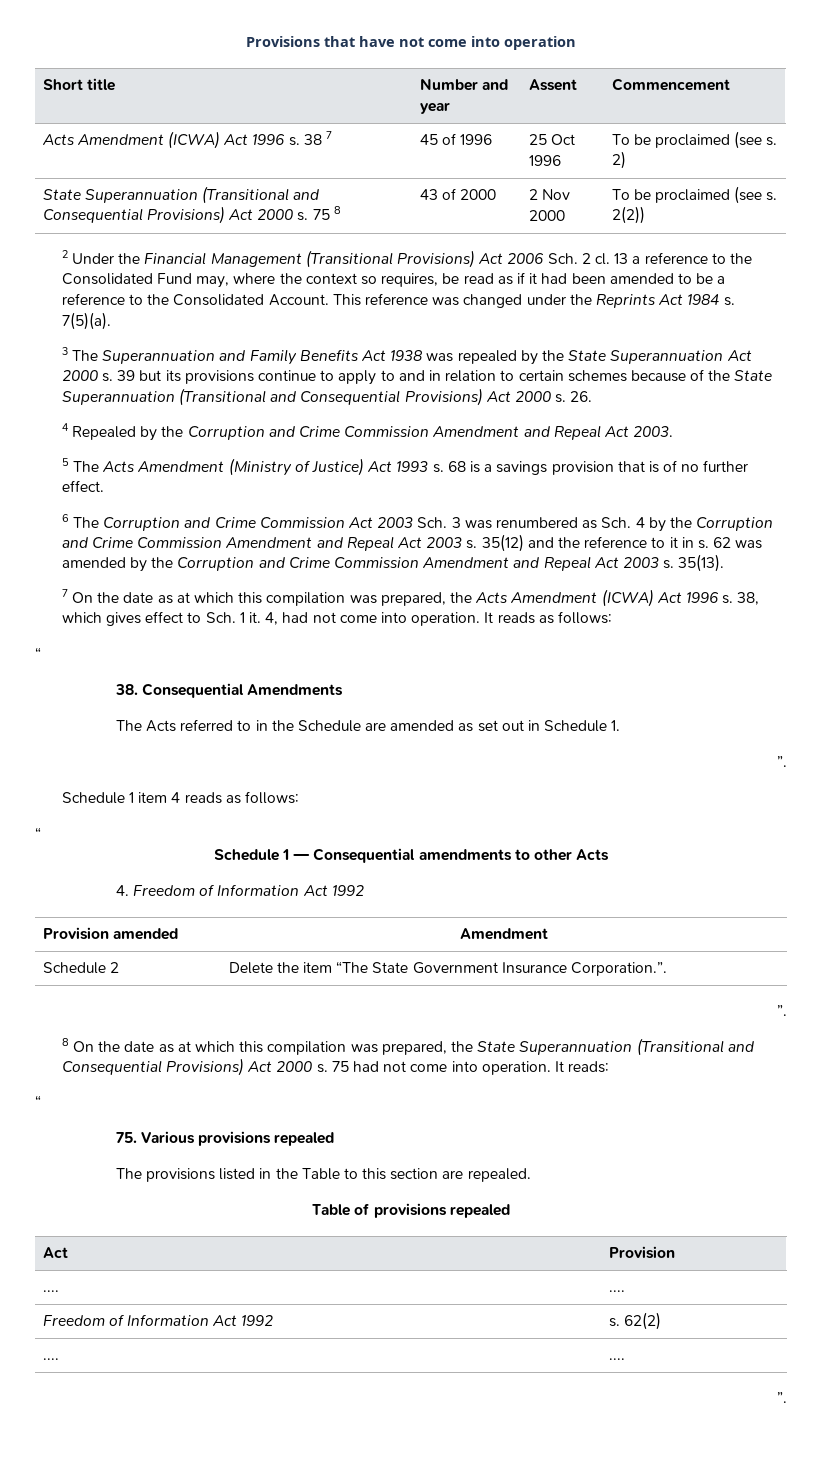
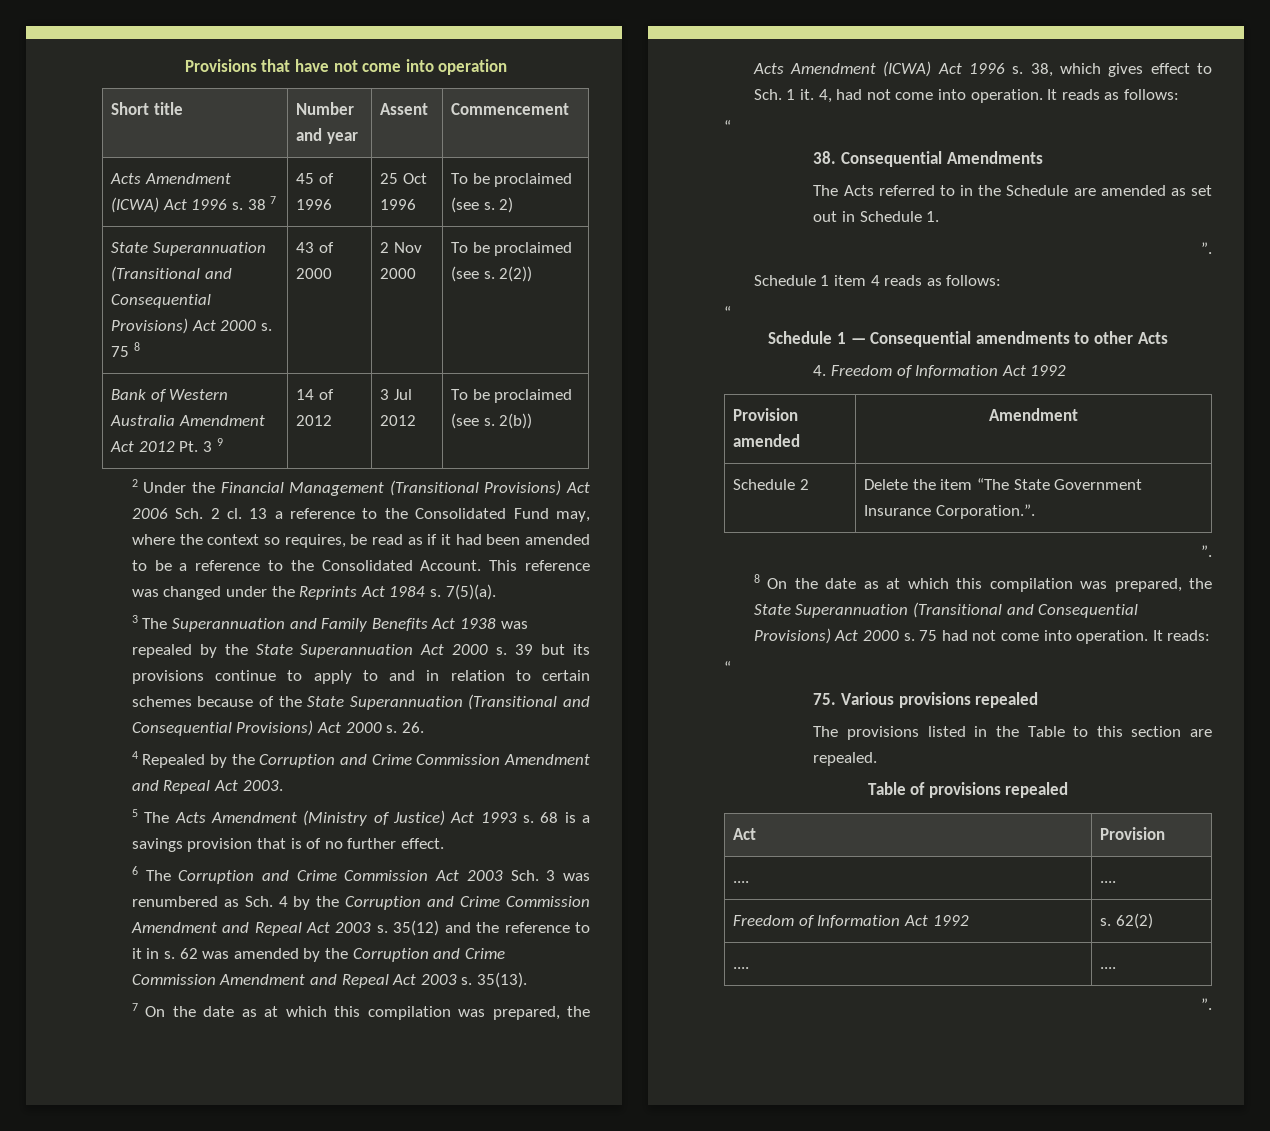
+ Bank of Western Australia Amendment Act 2012 Pt. 3 9 | 14 of 2012 | 3 Jul 2012 | To be proclaimed (see s. 2(b))

